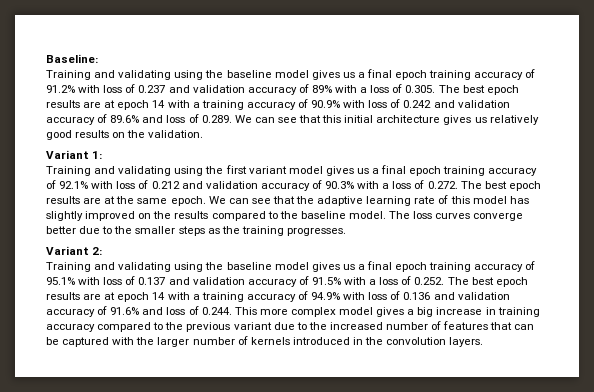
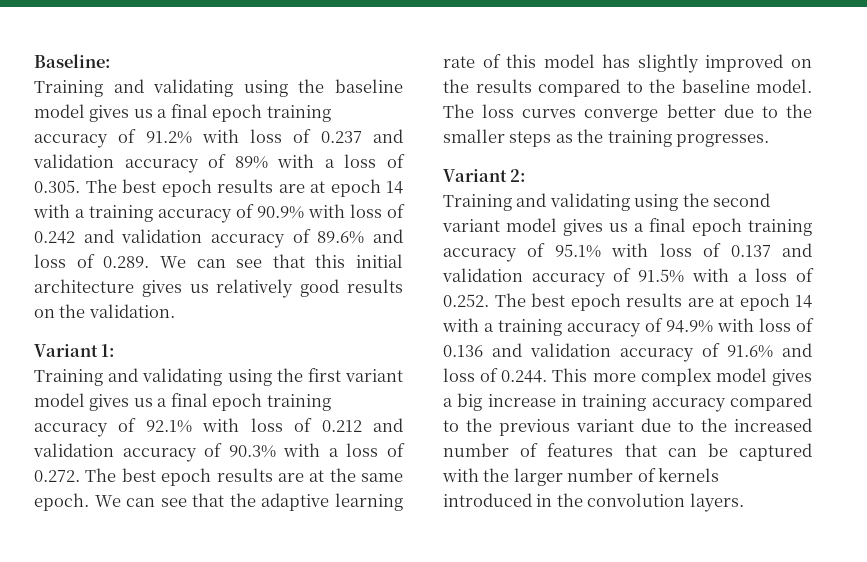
- Training and validating using the baseline model gives us a final epoch training accuracy of 95.1% with loss of 0.137 and validation accuracy of 91.5% with a loss of 0.252. The best epoch results are at epoch 14 with a training accuracy of 94.9% with loss of 0.136 and validation accuracy of 91.6% and loss of 0.244. This more complex model gives a big increase in training accuracy compared to the previous variant due to the increased number of features that can be captured with the larger number of kernels introduced in the convolution layers.
+ Training and validating using the second variant model gives us a final epoch training accuracy of 95.1% with loss of 0.137 and validation accuracy of 91.5% with a loss of 0.252. The best epoch results are at epoch 14 with a training accuracy of 94.9% with loss of 0.136 and validation accuracy of 91.6% and loss of 0.244. This more complex model gives a big increase in training accuracy compared to the previous variant due to the increased number of features that can be captured with the larger number of kernels introduced in the convolution layers.

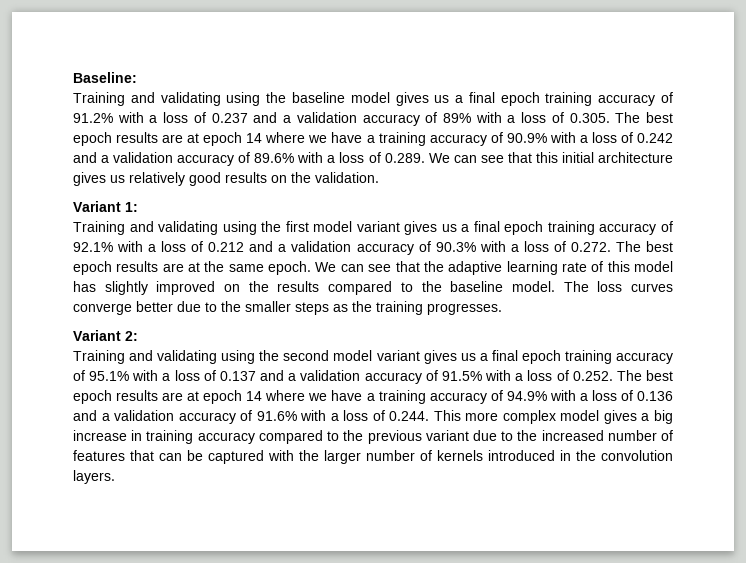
- Training and validating using the baseline model gives us a final epoch training accuracy of 91.2% with loss of 0.237 and validation accuracy of 89% with a loss of 0.305. The best epoch results are at epoch 14 with a training accuracy of 90.9% with loss of 0.242 and validation accuracy of 89.6% and loss of 0.289. We can see that this initial architecture gives us relatively good results on the validation.
+ Training and validating using the baseline model gives us a final epoch training accuracy of 91.2% with a loss of 0.237 and a validation accuracy of 89% with a loss of 0.305. The best epoch results are at epoch 14 where we have a training accuracy of 90.9% with a loss of 0.242 and a validation accuracy of 89.6% with a loss of 0.289. We can see that this initial architecture gives us relatively good results on the validation.
- Training and validating using the first variant model gives us a final epoch training accuracy of 92.1% with loss of 0.212 and validation accuracy of 90.3% with a loss of 0.272. The best epoch results are at the same epoch.
+ Training and validating using the first model variant gives us a final epoch training accuracy of 92.1% with a loss of 0.212 and a validation accuracy of 90.3% with a loss of 0.272. The best epoch results are at the same epoch.
- Training and validating using the second variant model gives us a final epoch training accuracy of 95.1% with loss of 0.137 and validation accuracy of 91.5% with a loss of 0.252. The best epoch results are at epoch 14 with a training accuracy of 94.9% with loss of 0.136 and validation accuracy of 91.6% and loss of 0.244. This more complex model gives a big increase in training accuracy compared to the previous variant due to the increased number of features that can be captured with the larger number of kernels introduced in the convolution layers.
+ Training and validating using the second model variant gives us a final epoch training accuracy of 95.1% with a loss of 0.137 and a validation accuracy of 91.5% with a loss of 0.252. The best epoch results are at epoch 14 where we have a training accuracy of 94.9% with a loss of 0.136 and a validation accuracy of 91.6% with a loss of 0.244. This more complex model gives a big increase in training accuracy compared to the previous variant due to the increased number of features that can be captured with the larger number of kernels introduced in the convolution layers.

